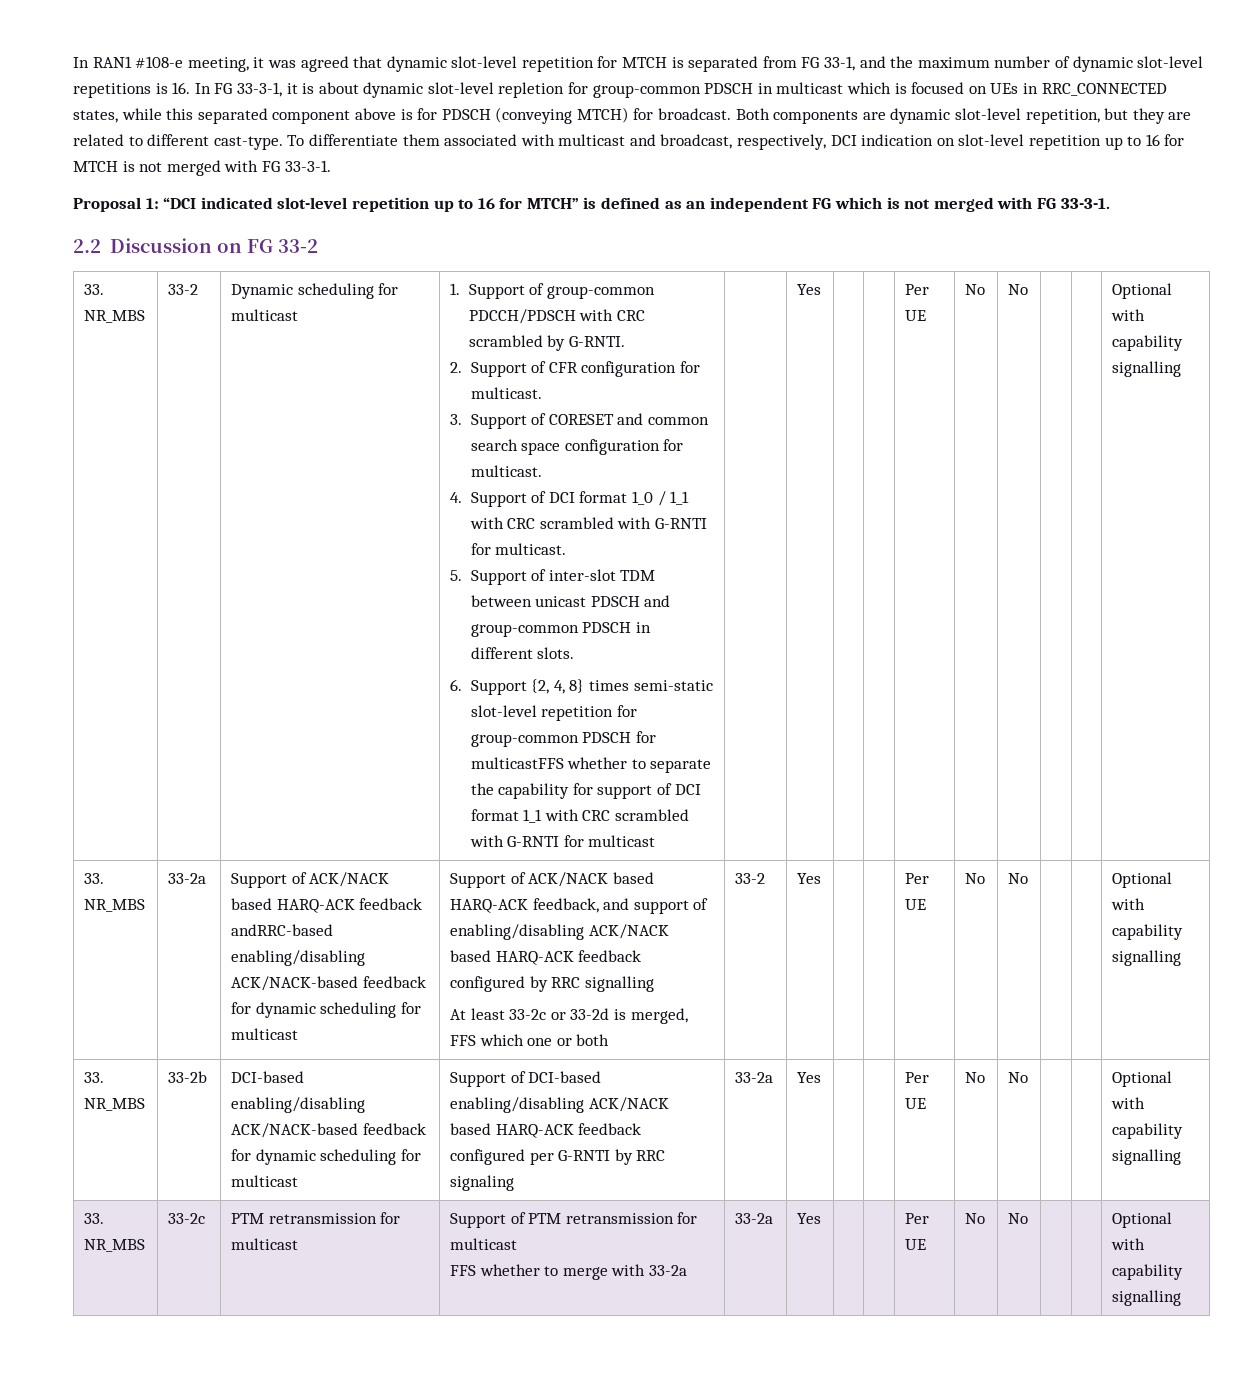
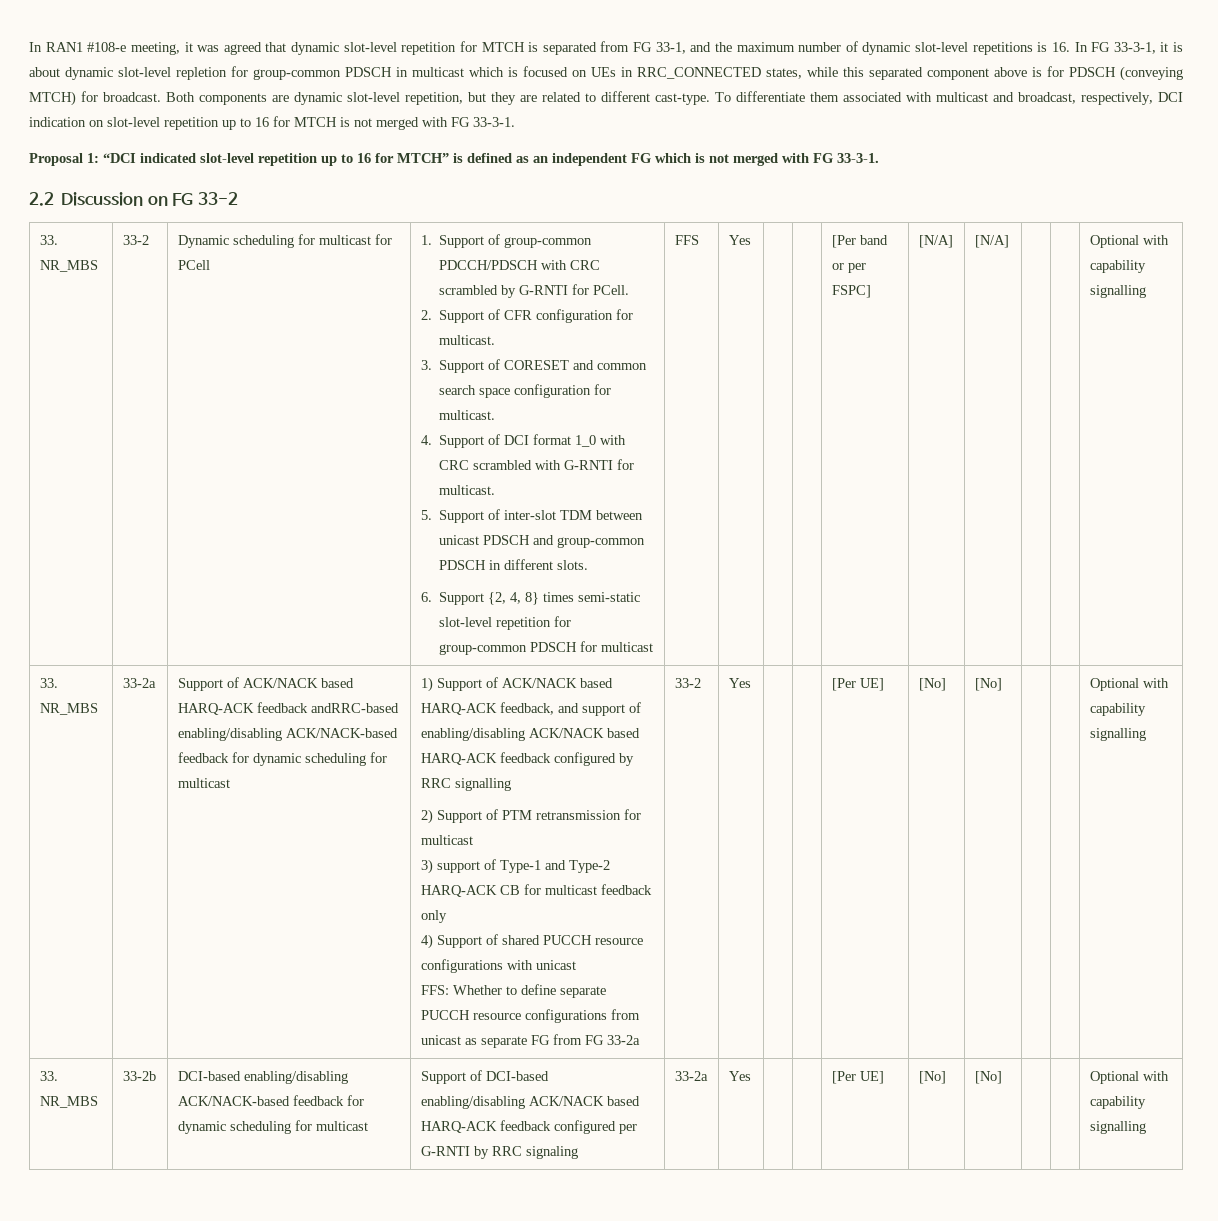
- Dynamic scheduling for multicast
+ Dynamic scheduling for multicast for PCell
- 1. Support of group-common PDCCH/PDSCH with CRC scrambled by G-RNTI.
+ 1. Support of group-common PDCCH/PDSCH with CRC scrambled by G-RNTI for PCell.
- 4. Support of DCI format 1_0 / 1_1 with CRC scrambled with G-RNTI for multicast.
+ 4. Support of DCI format 1_0 with CRC scrambled with G-RNTI for multicast.
- 6. Support {2, 4, 8} times semi-static slot-level repetition for group-common PDSCH for multicastFFS whether to separate the capability for support of DCI format 1_1 with CRC scrambled with G-RNTI for multicast | | Yes | | | Per UE | No | No
+ 6. Support {2, 4, 8} times semi-static slot-level repetition for group-common PDSCH for multicast | FFS | Yes | | | [Per band or per FSPC] | [N/A] | [N/A]
- Support of ACK/NACK based HARQ-ACK feedback, and support of enabling/disabling ACK/NACK based HARQ-ACK feedback configured by RRC signalling
+ 1) Support of ACK/NACK based HARQ-ACK feedback, and support of enabling/disabling ACK/NACK based HARQ-ACK feedback configured by RRC signalling
- At least 33-2c or 33-2d is merged, FFS which one or both | 33-2 | Yes | | | Per UE | No | No
+ 2) Support of PTM retransmission for multicast
+ 3) support of Type-1 and Type-2 HARQ-ACK CB for multicast feedback only
+ 4) Support of shared PUCCH resource configurations with unicast
+ FFS: Whether to define separate PUCCH resource configurations from unicast as separate FG from FG 33-2a | 33-2 | Yes | | | [Per UE] | [No] | [No]
- 33. NR_MBS | 33-2b | DCI-based enabling/disabling ACK/NACK-based feedback for dynamic scheduling for multicast | Support of DCI-based enabling/disabling ACK/NACK based HARQ-ACK feedback configured per G-RNTI by RRC signaling | 33-2a | Yes | | | Per UE | No | No | | | Optional with capability signalling
- 33. NR_MBS | 33-2c | PTM retransmission for multicast | Support of PTM retransmission for multicast
- FFS whether to merge with 33-2a | 33-2a | Yes | | | Per UE | No | No | | | Optional with capability signalling
+ 33. NR_MBS | 33-2b | DCI-based enabling/disabling ACK/NACK-based feedback for dynamic scheduling for multicast | Support of DCI-based enabling/disabling ACK/NACK based HARQ-ACK feedback configured per G-RNTI by RRC signaling | 33-2a | Yes | | | [Per UE] | [No] | [No] | | | Optional with capability signalling

